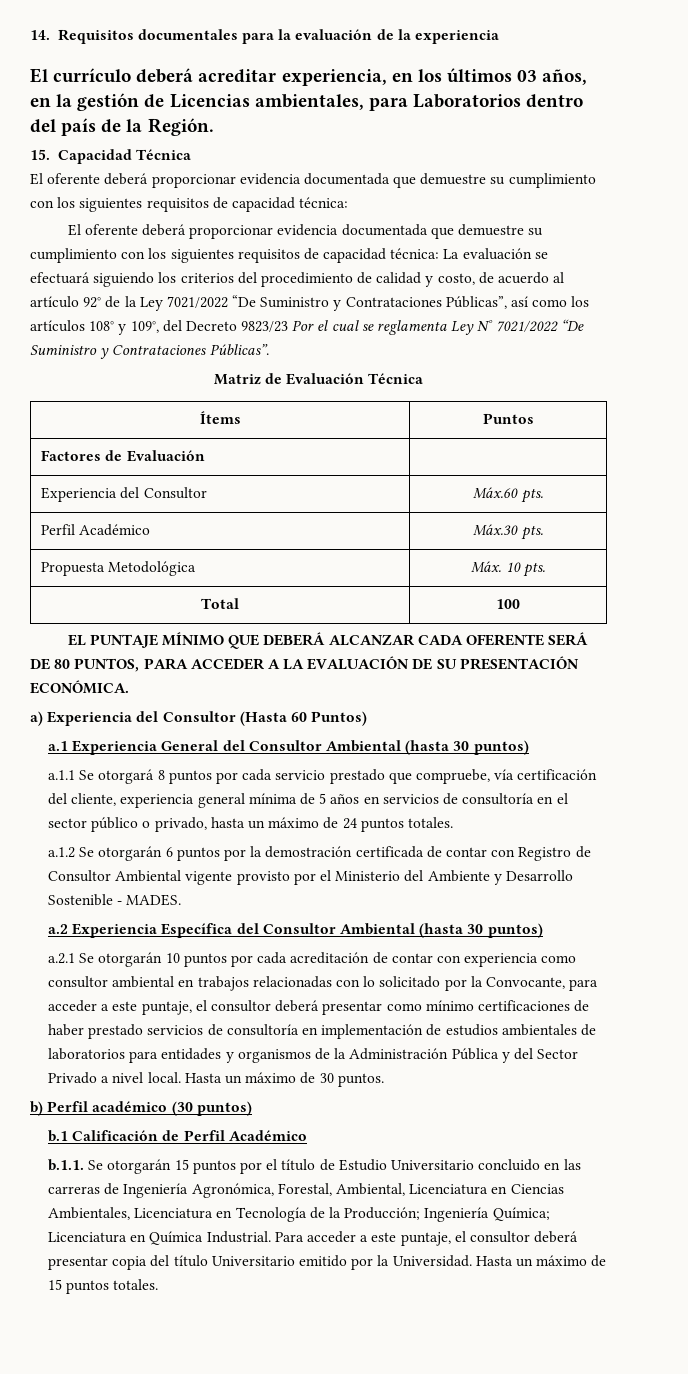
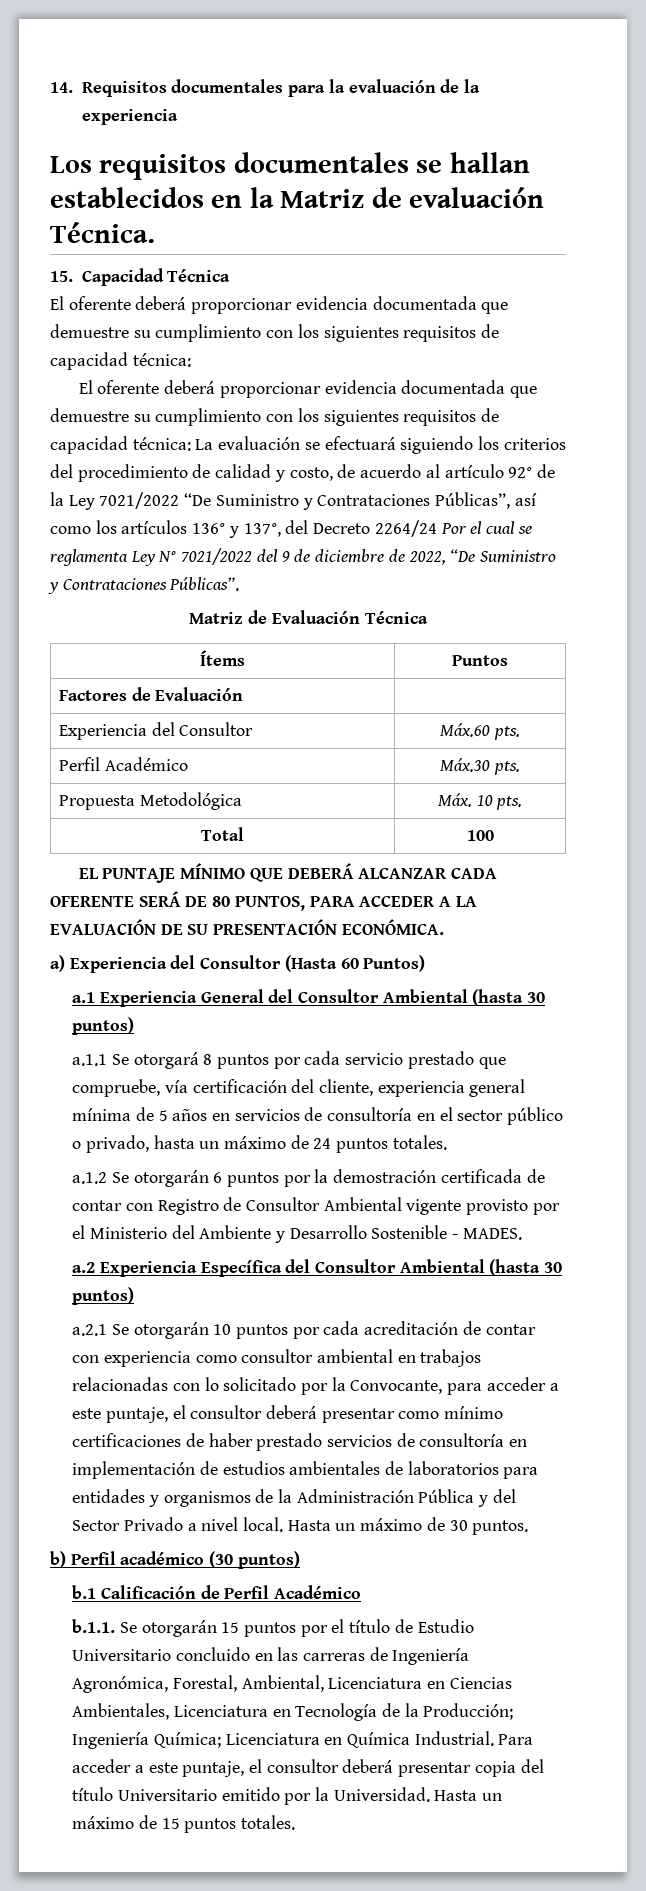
- El currículo deberá acreditar experiencia, en los últimos 03 años, en la gestión de Licencias ambientales, para Laboratorios dentro del país de la Región.
+ Los requisitos documentales se hallan establecidos en la Matriz de evaluación Técnica.
- La evaluación se efectuará siguiendo los criterios del procedimiento de calidad y costo, de acuerdo al artículo 92° de la Ley 7021/2022 “De Suministro y Contrataciones Públicas”, así como los artículos 108° y 109°, del Decreto 9823/23 Por el cual se reglamenta Ley N° 7021/2022 “De Suministro y Contrataciones Públicas”.
+ La evaluación se efectuará siguiendo los criterios del procedimiento de calidad y costo, de acuerdo al artículo 92° de la Ley 7021/2022 “De Suministro y Contrataciones Públicas”, así como los artículos 136° y 137°, del Decreto 2264/24 Por el cual se reglamenta Ley N° 7021/2022 del 9 de diciembre de 2022, “De Suministro y Contrataciones Públicas”.

